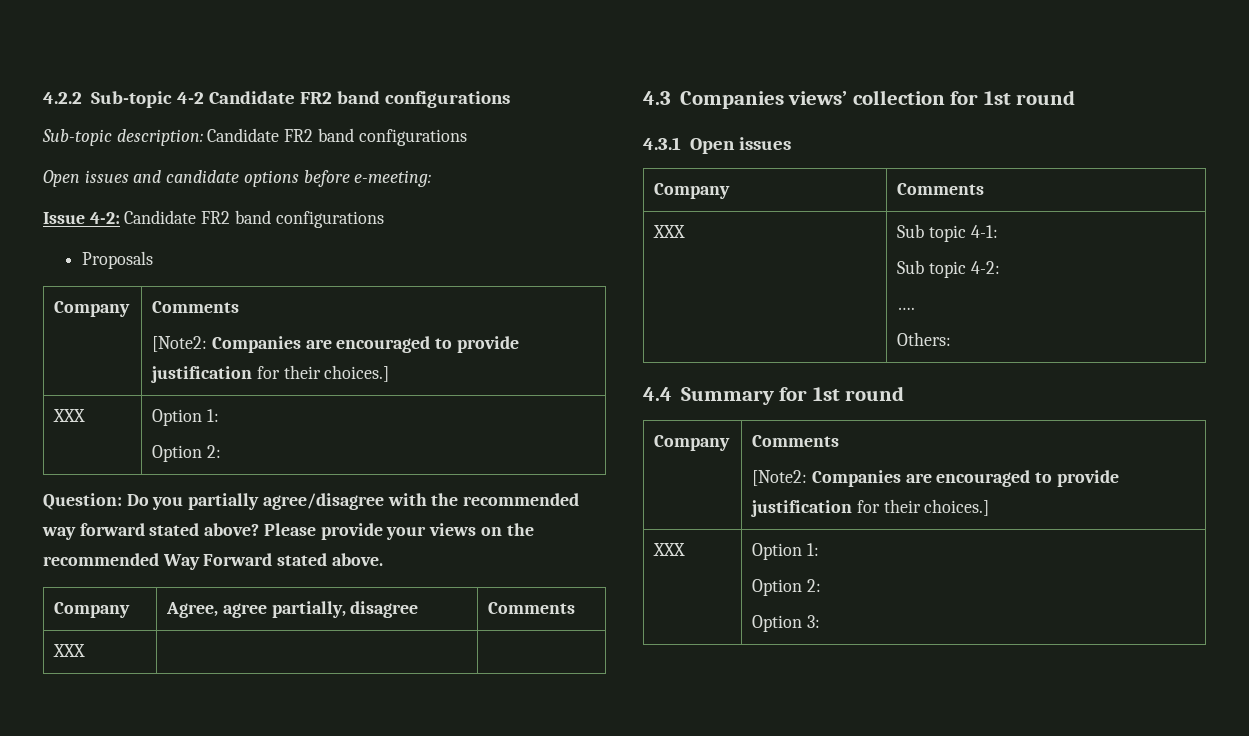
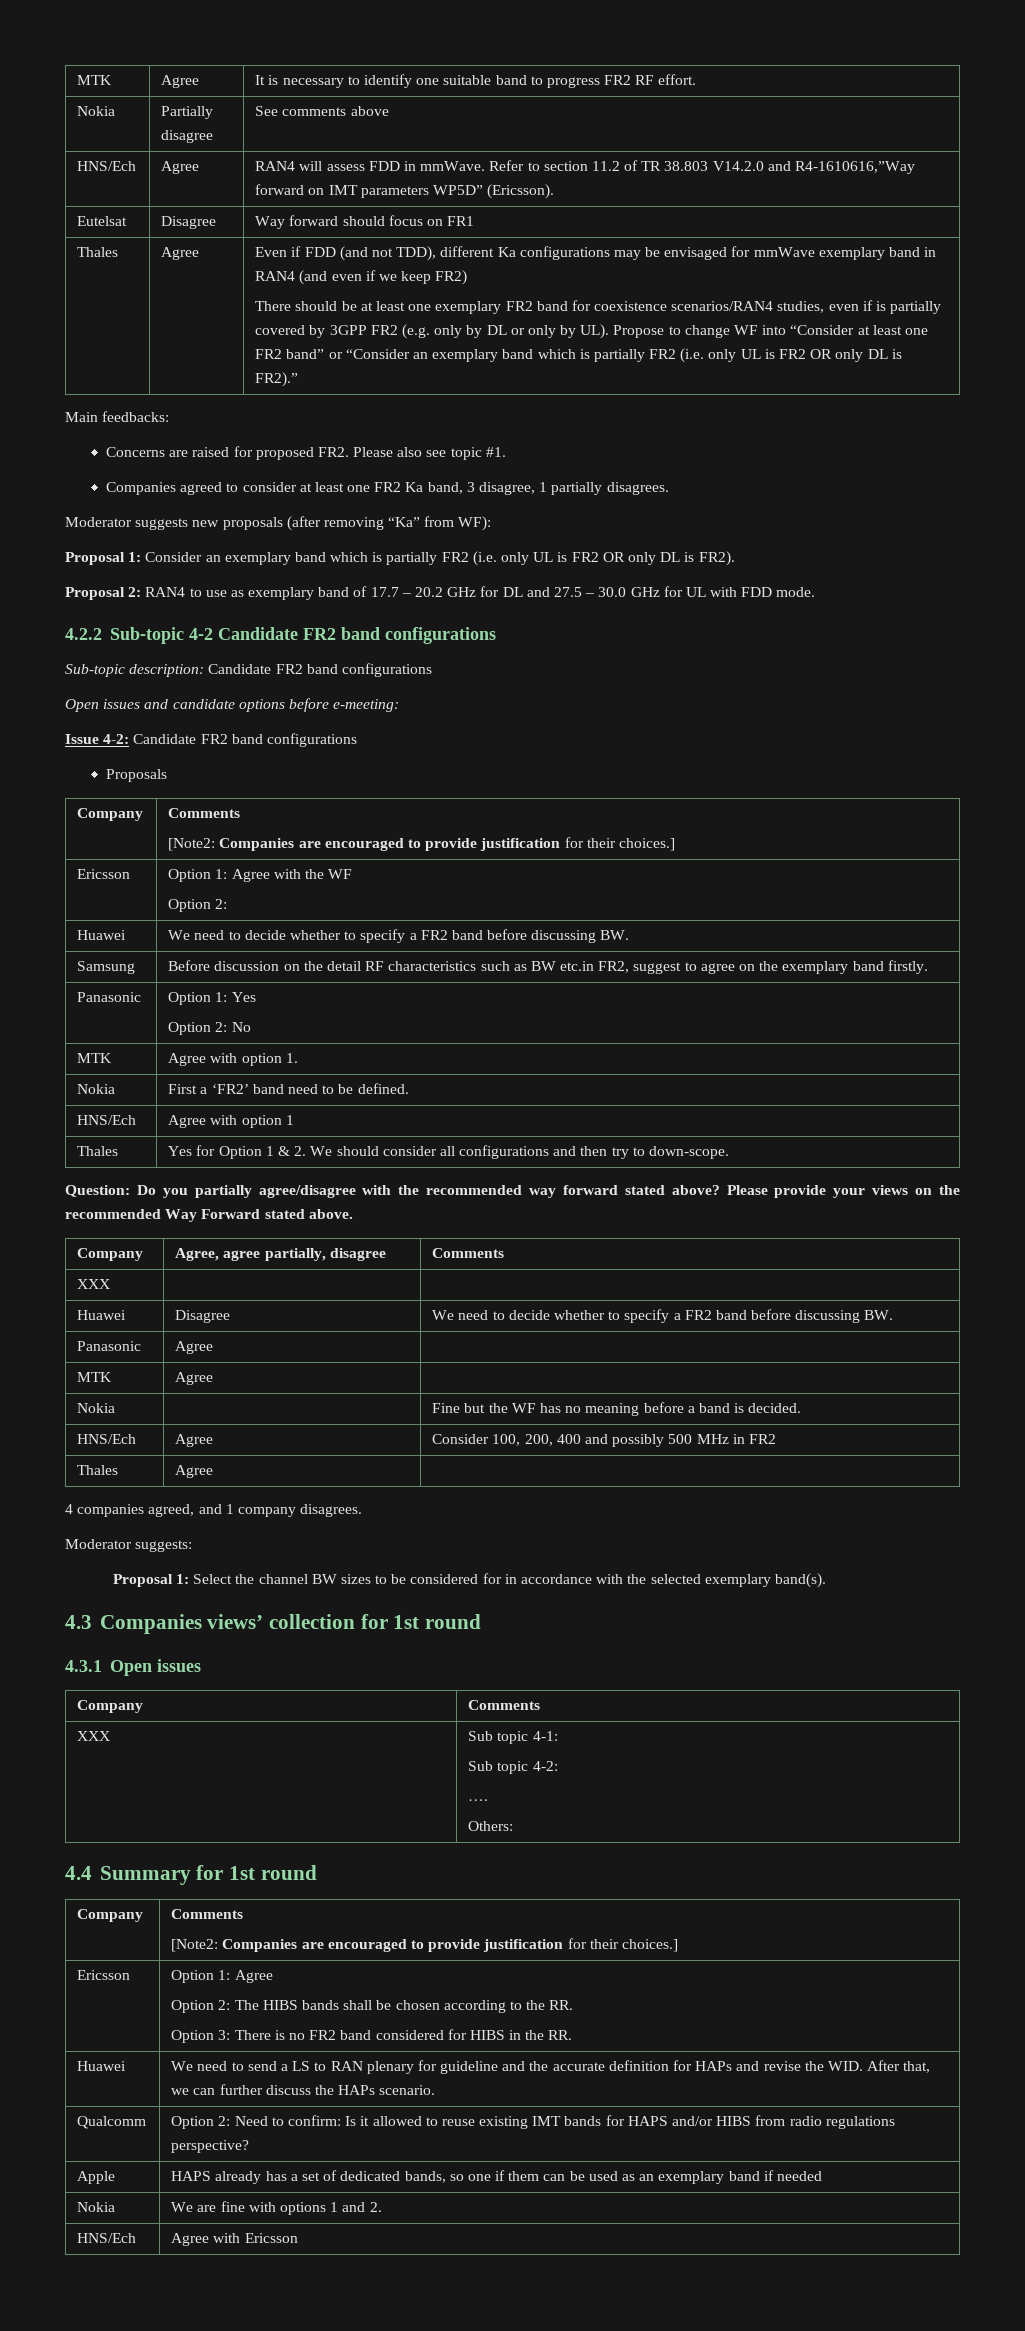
+ MTK | Agree | It is necessary to identify one suitable band to progress FR2 RF effort.
+ Nokia | Partially disagree | See comments above
+ HNS/Ech | Agree | RAN4 will assess FDD in mmWave. Refer to section 11.2 of TR 38.803 V14.2.0 and R4-1610616,”Way forward on IMT parameters WP5D” (Ericsson).
+ Eutelsat | Disagree | Way forward should focus on FR1
+ Thales | Agree | Even if FDD (and not TDD), different Ka configurations may be envisaged for mmWave exemplary band in RAN4 (and even if we keep FR2)
+ There should be at least one exemplary FR2 band for coexistence scenarios/RAN4 studies, even if is partially covered by 3GPP FR2 (e.g. only by DL or only by UL). Propose to change WF into “Consider at least one FR2 band” or “Consider an exemplary band which is partially FR2 (i.e. only UL is FR2 OR only DL is FR2).”
+ Main feedbacks:
+ Concerns are raised for proposed FR2. Please also see topic #1.
+ Companies agreed to consider at least one FR2 Ka band, 3 disagree, 1 partially disagrees.
+ Moderator suggests new proposals (after removing “Ka” from WF):
+ Proposal 1: Consider an exemplary band which is partially FR2 (i.e. only UL is FR2 OR only DL is FR2).
+ Proposal 2: RAN4 to use as exemplary band of 17.7 – 20.2 GHz for DL and 27.5 – 30.0 GHz for UL with FDD mode.
  Proposals
  Company | Comments
  [Note2: Companies are encouraged to provide justification for their choices.]
- XXX | Option 1:
+ Ericsson | Option 1: Agree with the WF
  Option 2:
+ Huawei | We need to decide whether to specify a FR2 band before discussing BW.
+ Samsung | Before discussion on the detail RF characteristics such as BW etc.in FR2, suggest to agree on the exemplary band firstly.
+ Panasonic | Option 1: Yes
+ Option 2: No
+ MTK | Agree with option 1.
+ Nokia | First a ‘FR2’ band need to be defined.
+ HNS/Ech | Agree with option 1
+ Thales | Yes for Option 1 & 2. We should consider all configurations and then try to down-scope.
+ Huawei | Disagree | We need to decide whether to specify a FR2 band before discussing BW.
+ Panasonic | Agree |
+ MTK | Agree |
+ Nokia | | Fine but the WF has no meaning before a band is decided.
+ HNS/Ech | Agree | Consider 100, 200, 400 and possibly 500 MHz in FR2
+ Thales | Agree |
+ 4 companies agreed, and 1 company disagrees.
+ Moderator suggests:
+ Proposal 1: Select the channel BW sizes to be considered for in accordance with the selected exemplary band(s).
  4.4 Summary for 1st round
  Company | Comments
  [Note2: Companies are encouraged to provide justification for their choices.]
- XXX | Option 1:
- Option 2:
- Option 3:
+ Ericsson | Option 1: Agree
+ Option 2: The HIBS bands shall be chosen according to the RR.
+ Option 3: There is no FR2 band considered for HIBS in the RR.
+ Huawei | We need to send a LS to RAN plenary for guideline and the accurate definition for HAPs and revise the WID. After that, we can further discuss the HAPs scenario.
+ Qualcomm | Option 2: Need to confirm: Is it allowed to reuse existing IMT bands for HAPS and/or HIBS from radio regulations perspective?
+ Apple | HAPS already has a set of dedicated bands, so one if them can be used as an exemplary band if needed
+ Nokia | We are fine with options 1 and 2.
+ HNS/Ech | Agree with Ericsson

